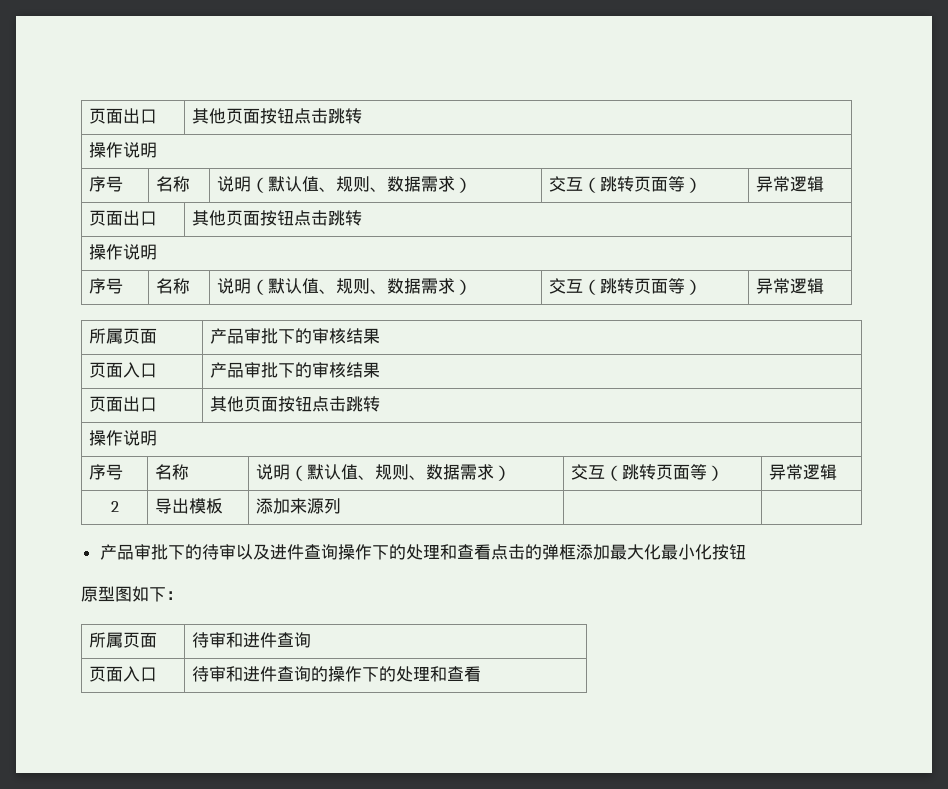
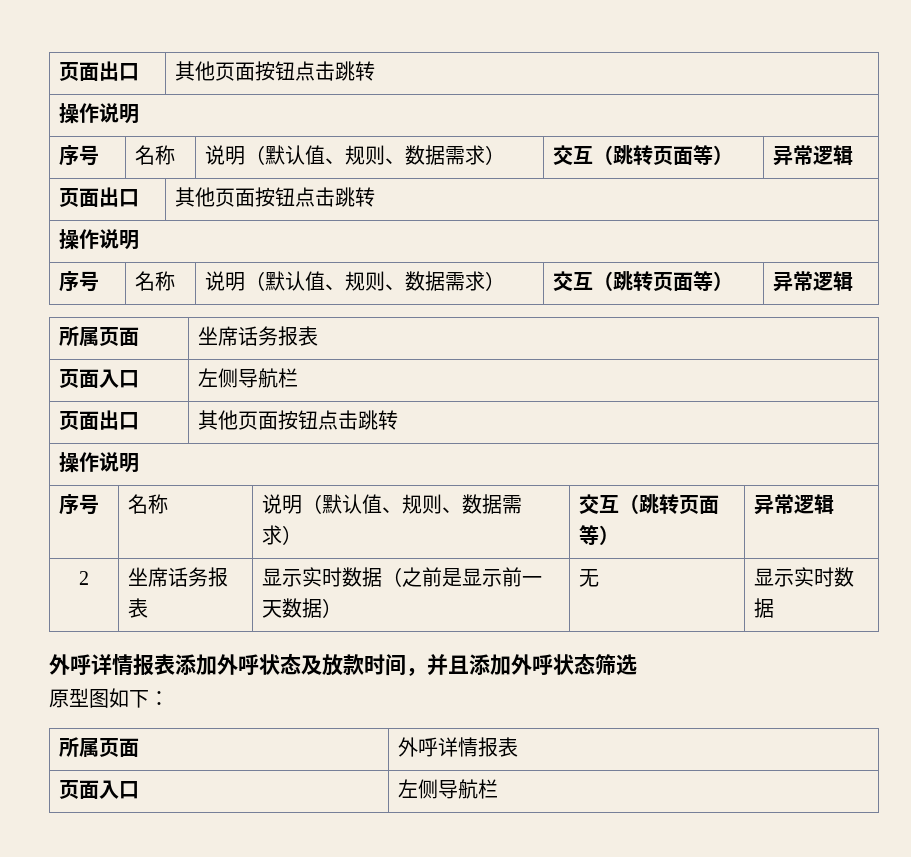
- 所属页面 | 产品审批下的审核结果
- 页面入口 | 产品审批下的审核结果
+ 所属页面 | 坐席话务报表
+ 页面入口 | 左侧导航栏
- 2 | 导出模板 | 添加来源列 | |
- 产品审批下的待审以及进件查询操作下的处理和查看点击的弹框添加最大化最小化按钮
+ 2 | 坐席话务报表 | 显示实时数据（之前是显示前一天数据） | 无 | 显示实时数据
+ 外呼详情报表添加外呼状态及放款时间，并且添加外呼状态筛选
- 所属页面 | 待审和进件查询
- 页面入口 | 待审和进件查询的操作下的处理和查看
+ 所属页面 | 外呼详情报表
+ 页面入口 | 左侧导航栏

